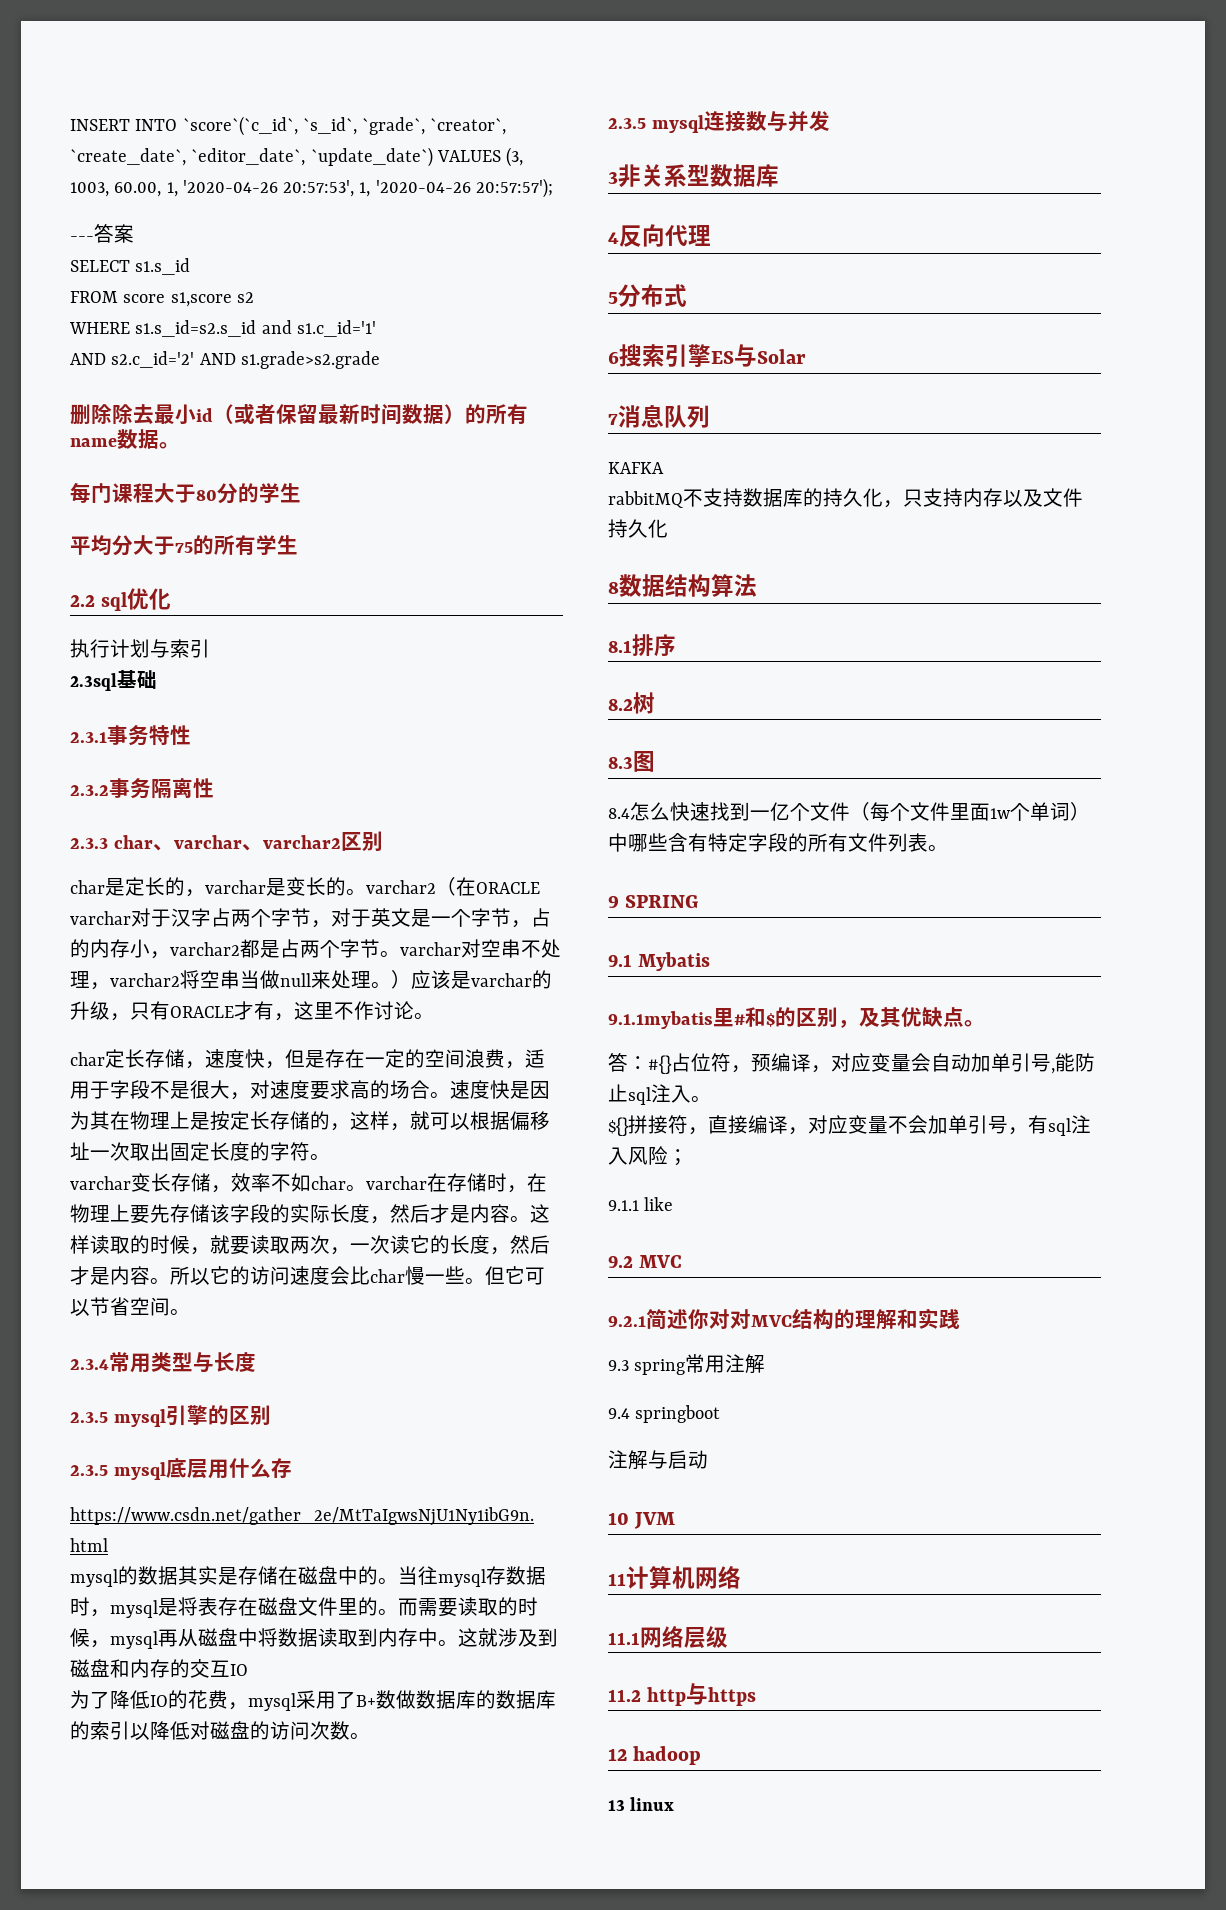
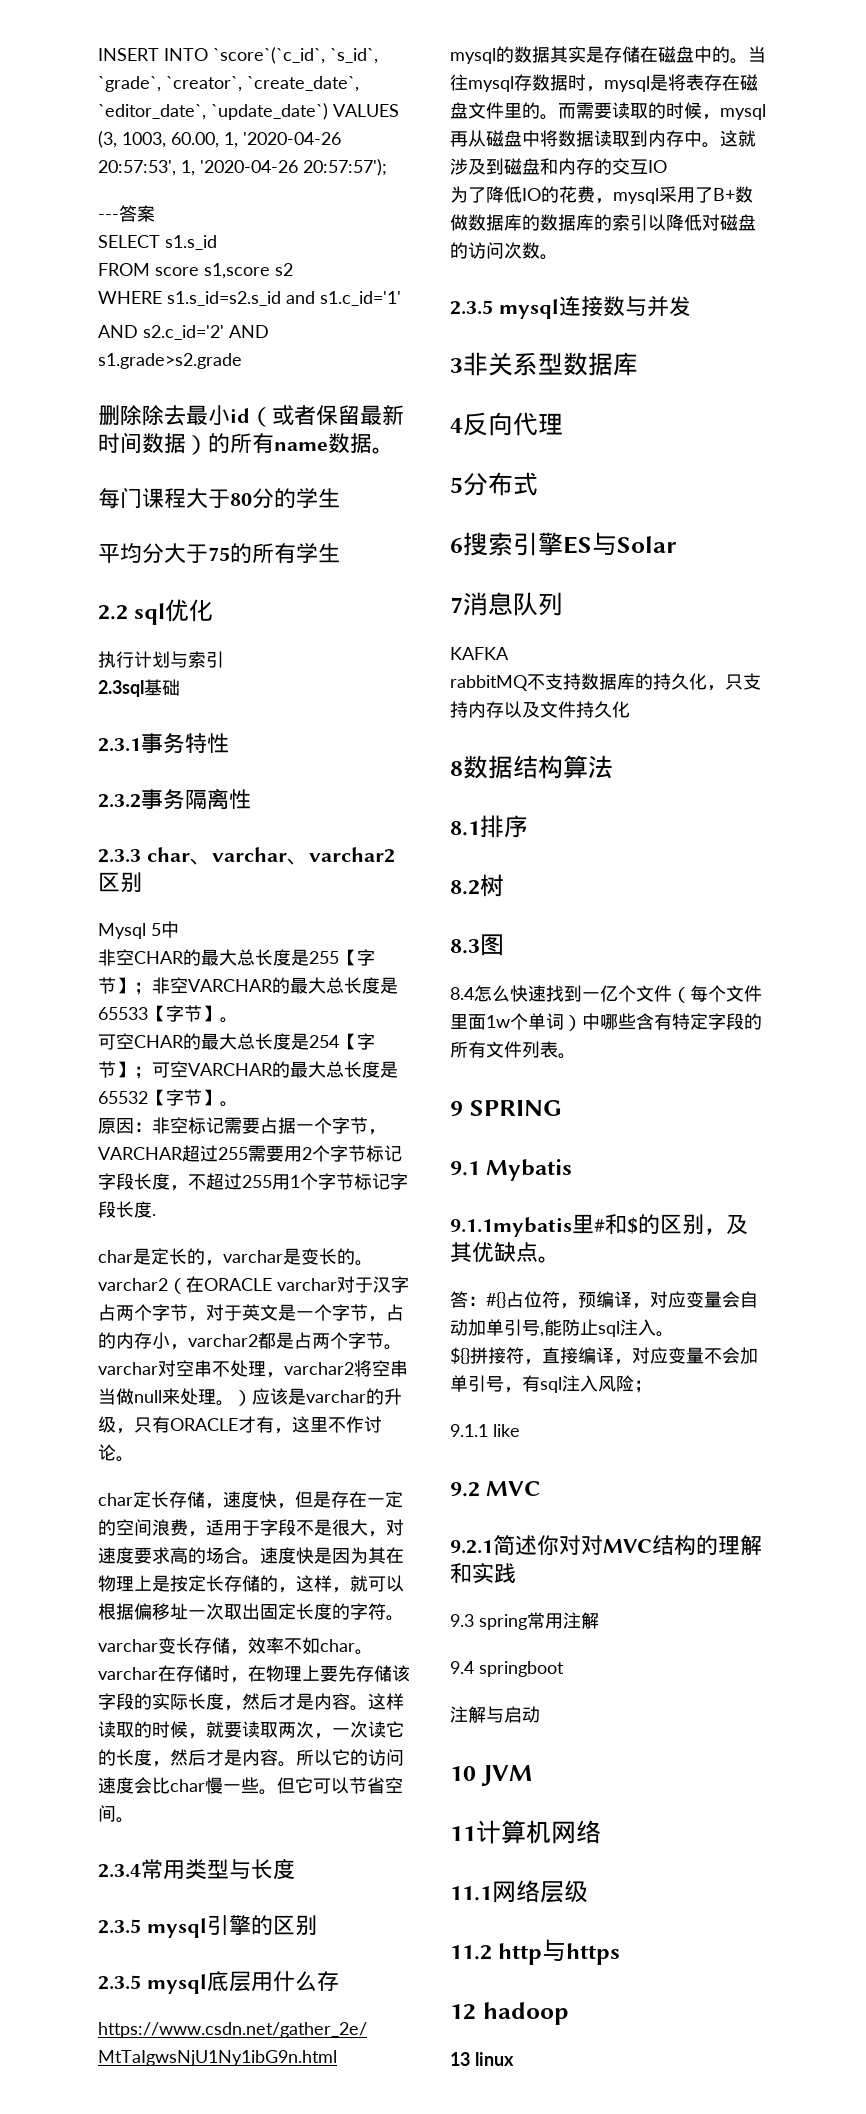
+ Mysql 5中
+ 非空CHAR的最大总长度是255【字节】；非空VARCHAR的最大总长度是65533【字节】。
+ 可空CHAR的最大总长度是254【字节】；可空VARCHAR的最大总长度是65532【字节】。
+ 原因：非空标记需要占据一个字节，VARCHAR超过255需要用2个字节标记字段长度，不超过255用1个字节标记字段长度.

